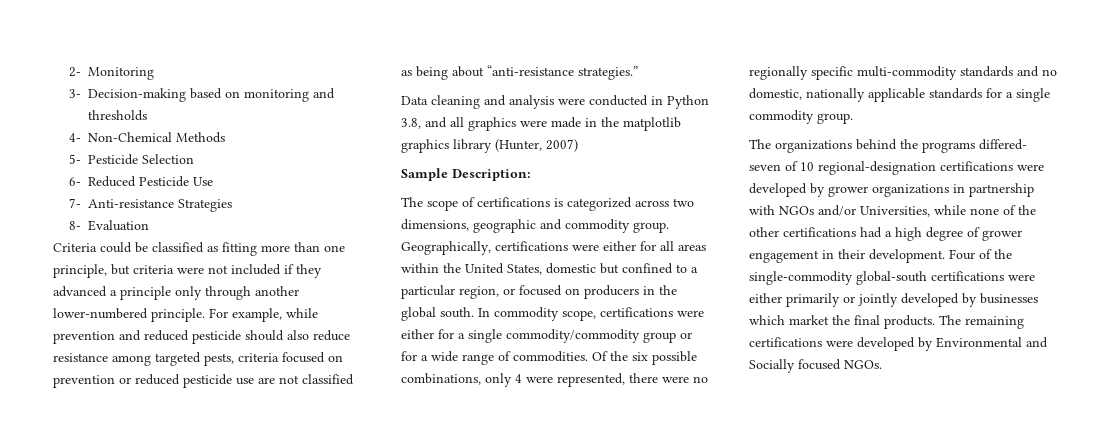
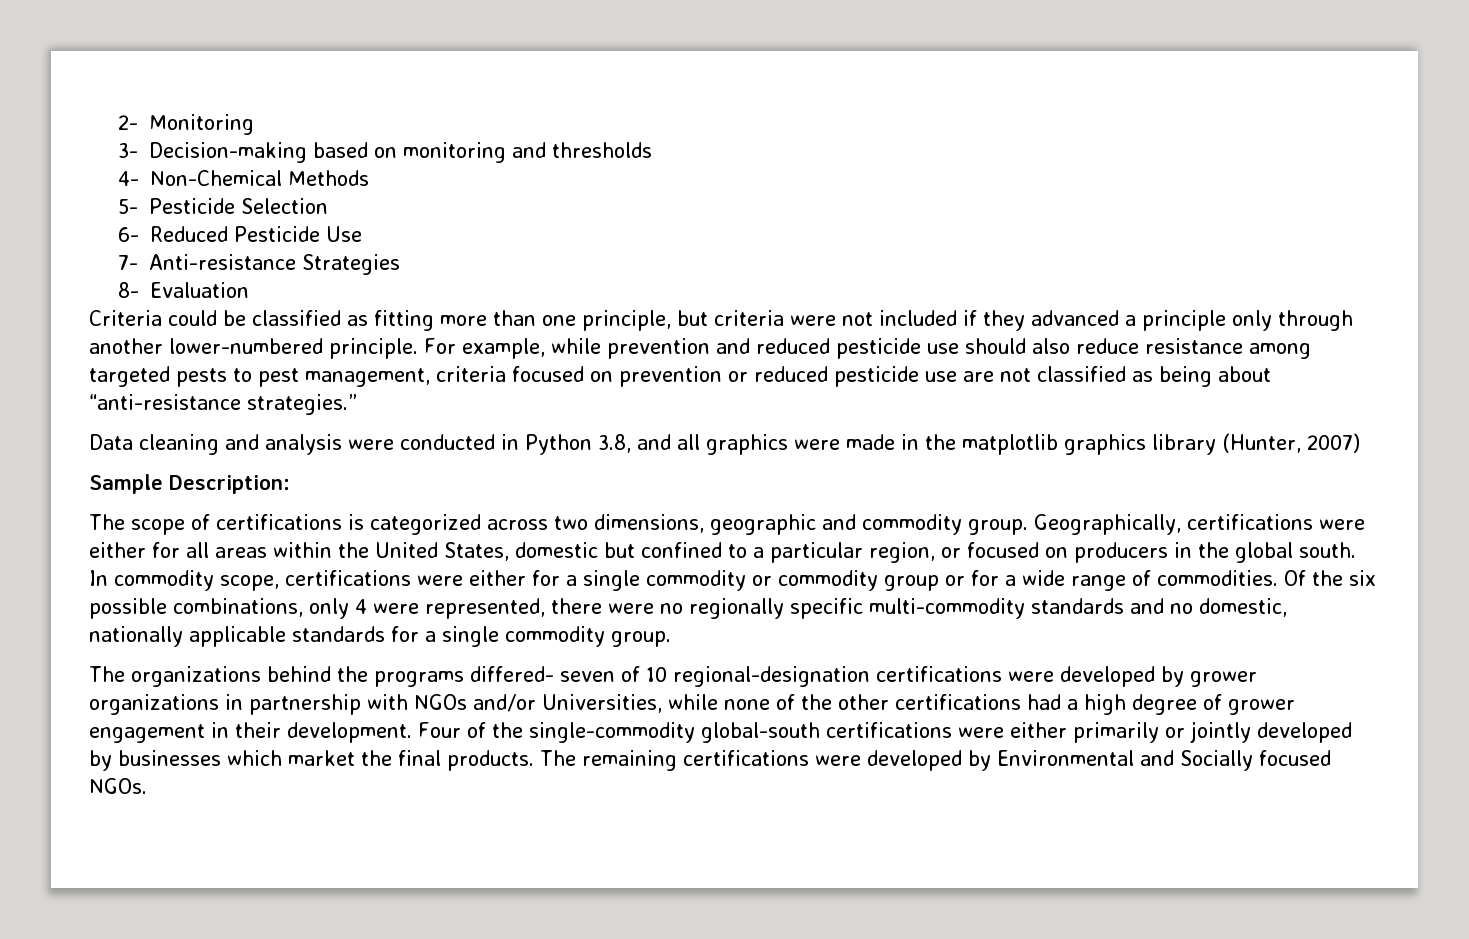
- For example, while prevention and reduced pesticide should also reduce resistance among targeted pests, criteria focused on prevention or reduced pesticide use are not classified as being about “anti-resistance strategies.”
+ For example, while prevention and reduced pesticide use should also reduce resistance among targeted pests to pest management, criteria focused on prevention or reduced pesticide use are not classified as being about “anti-resistance strategies.”
- In commodity scope, certifications were either for a single commodity/commodity group or for a wide range of commodities.
+ In commodity scope, certifications were either for a single commodity or commodity group or for a wide range of commodities.

